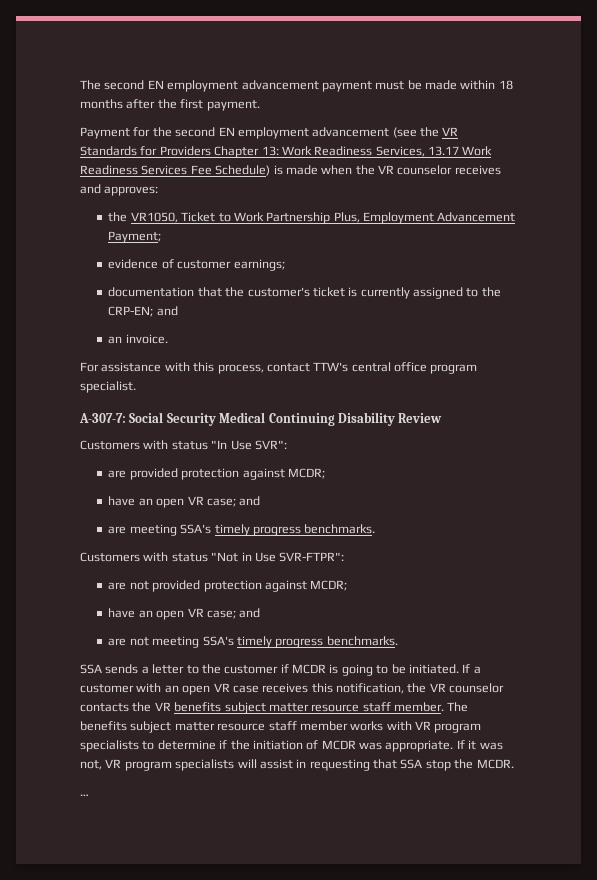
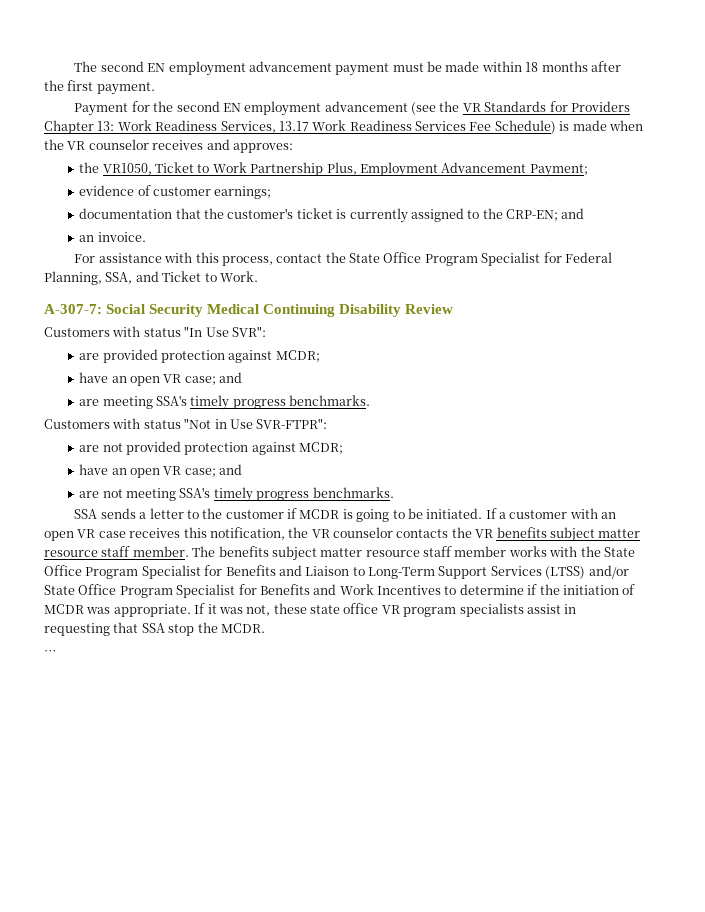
- For assistance with this process, contact TTW's central office program specialist.
+ For assistance with this process, contact the State Office Program Specialist for Federal Planning, SSA, and Ticket to Work.
- The benefits subject matter resource staff member works with VR program specialists to determine if the initiation of MCDR was appropriate.
+ The benefits subject matter resource staff member works with the State Office Program Specialist for Benefits and Liaison to Long-Term Support Services (LTSS) and/or State Office Program Specialist for Benefits and Work Incentives to determine if the initiation of MCDR was appropriate.
- If it was not, VR program specialists will assist in requesting that SSA stop the MCDR.
+ If it was not, these state office VR program specialists assist in requesting that SSA stop the MCDR.

